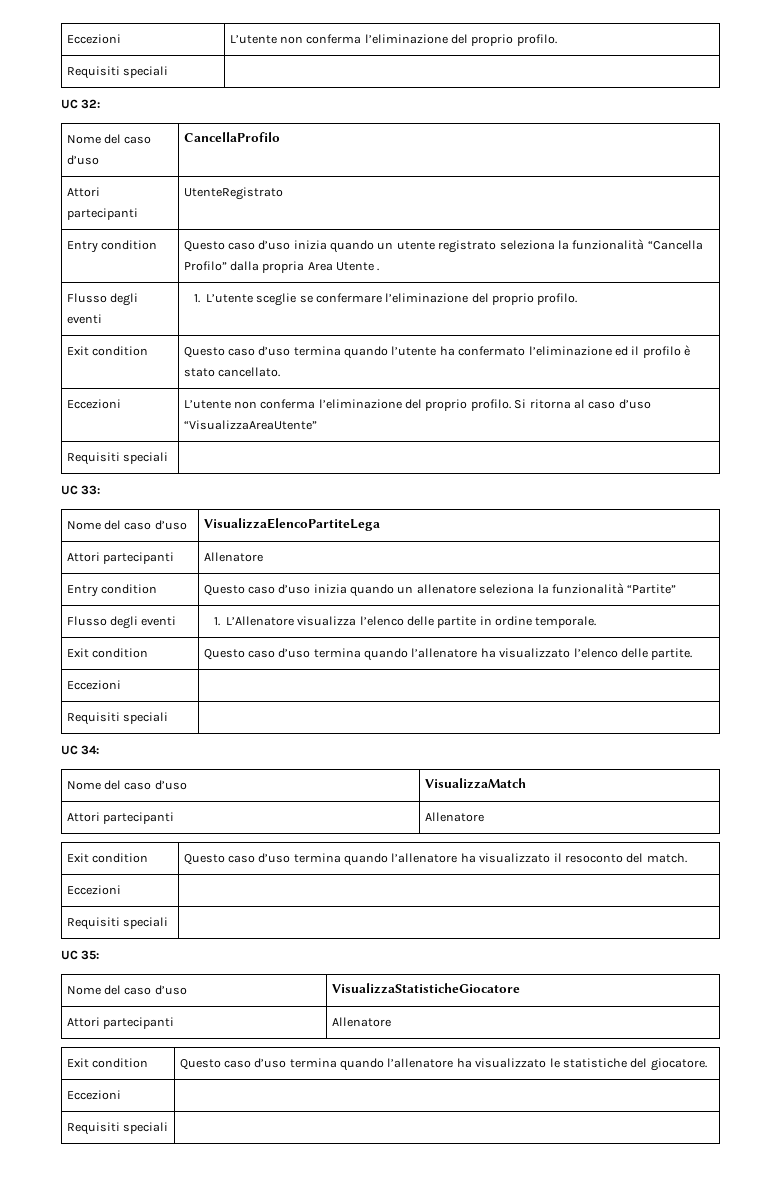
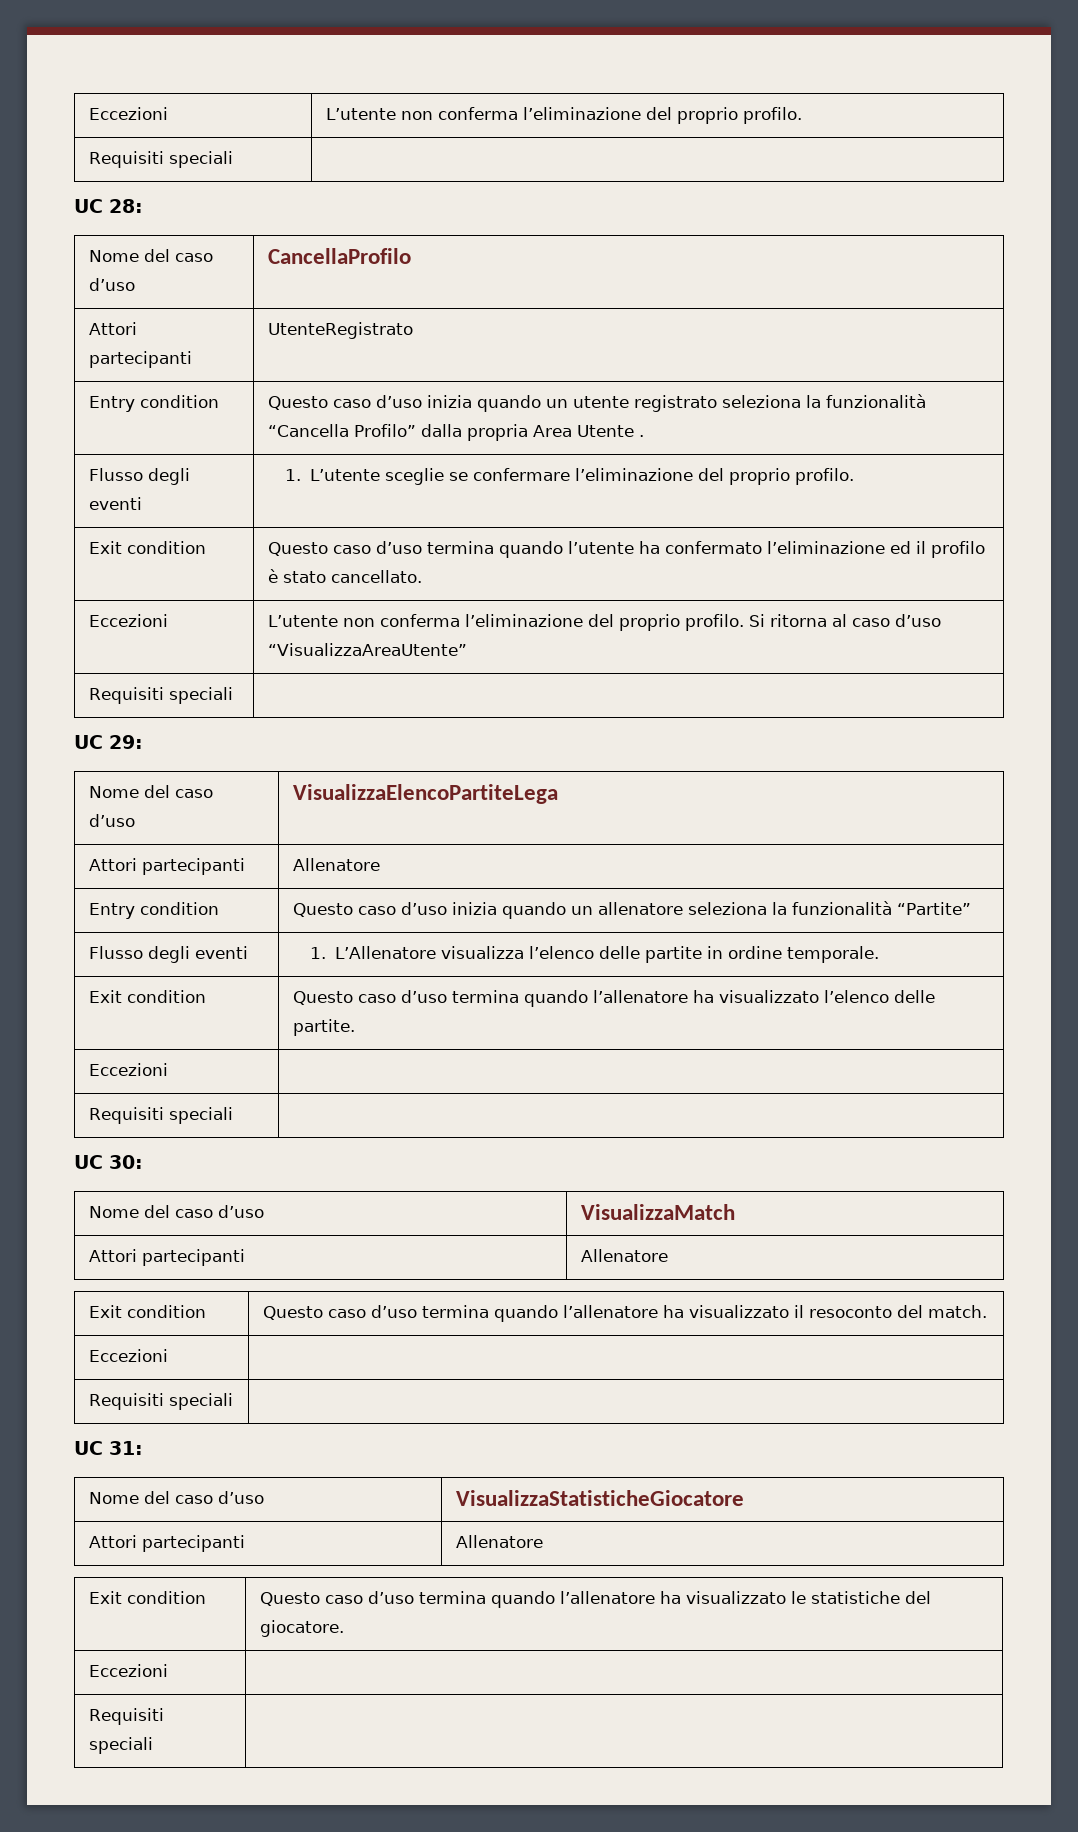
- UC 32:
+ UC 28:
- UC 33:
+ UC 29:
- UC 34:
+ UC 30:
- UC 35:
+ UC 31:

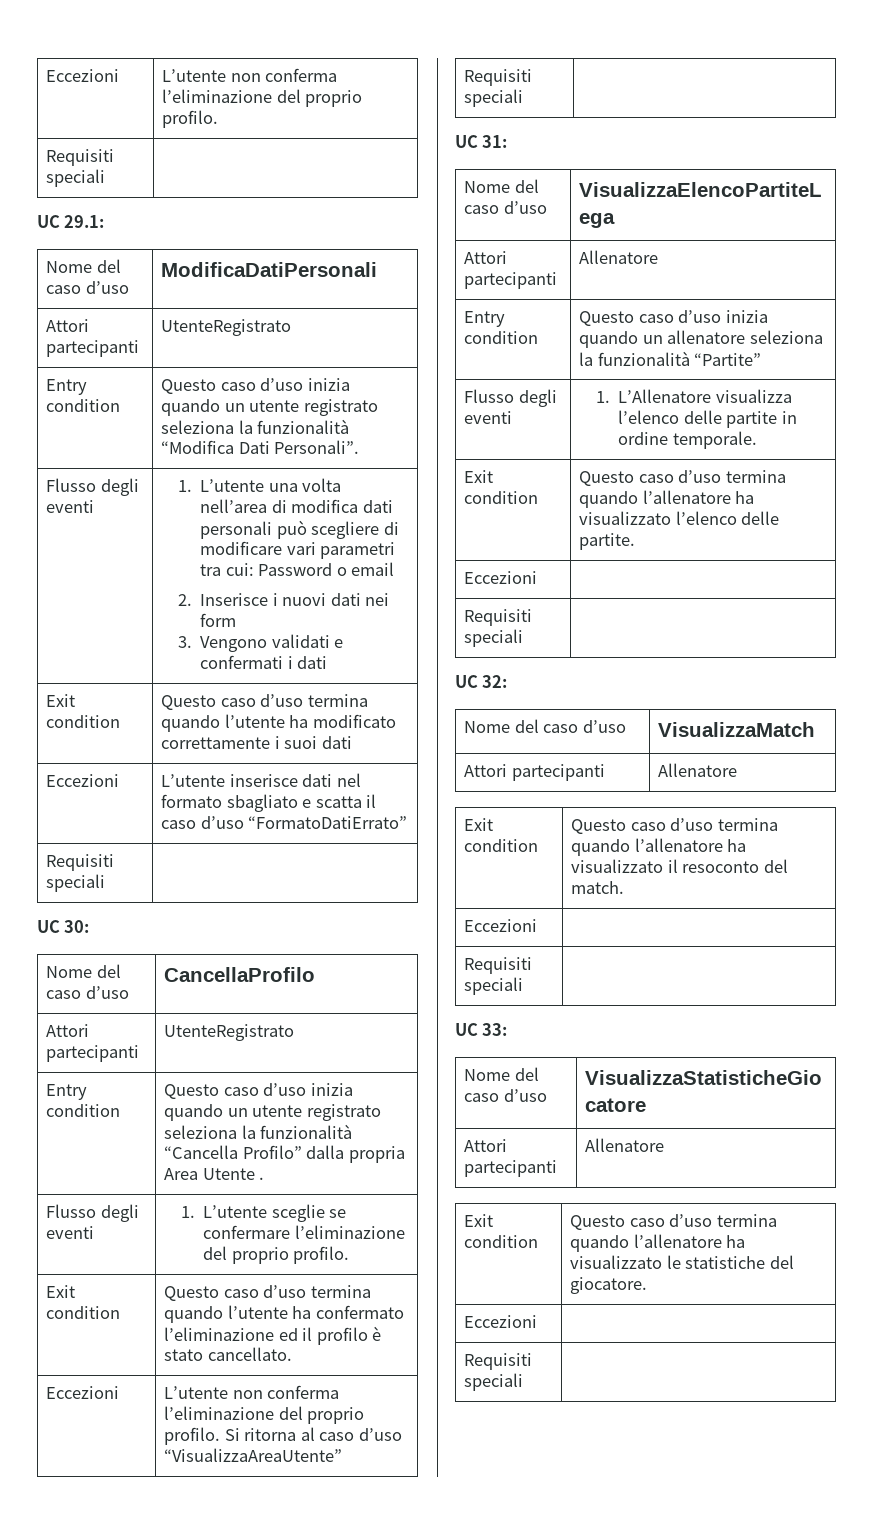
- UC 28:
+ UC 29.1:
+ Nome del caso d’uso | ModificaDatiPersonali
+ Attori partecipanti | UtenteRegistrato
+ Entry condition | Questo caso d’uso inizia quando un utente registrato seleziona la funzionalità “Modifica Dati Personali”.
+ Flusso degli eventi | 1. L’utente una volta nell’area di modifica dati personali può scegliere di modificare vari parametri tra cui: Password o email
+ 2. Inserisce i nuovi dati nei form
+ 3. Vengono validati e confermati i dati
+ Exit condition | Questo caso d’uso termina quando l’utente ha modificato correttamente i suoi dati
+ Eccezioni | L’utente inserisce dati nel formato sbagliato e scatta il caso d’uso “FormatoDatiErrato”
+ Requisiti speciali |
+ UC 30:
- UC 29:
+ UC 31:
- UC 30:
+ UC 32:
- UC 31:
+ UC 33:

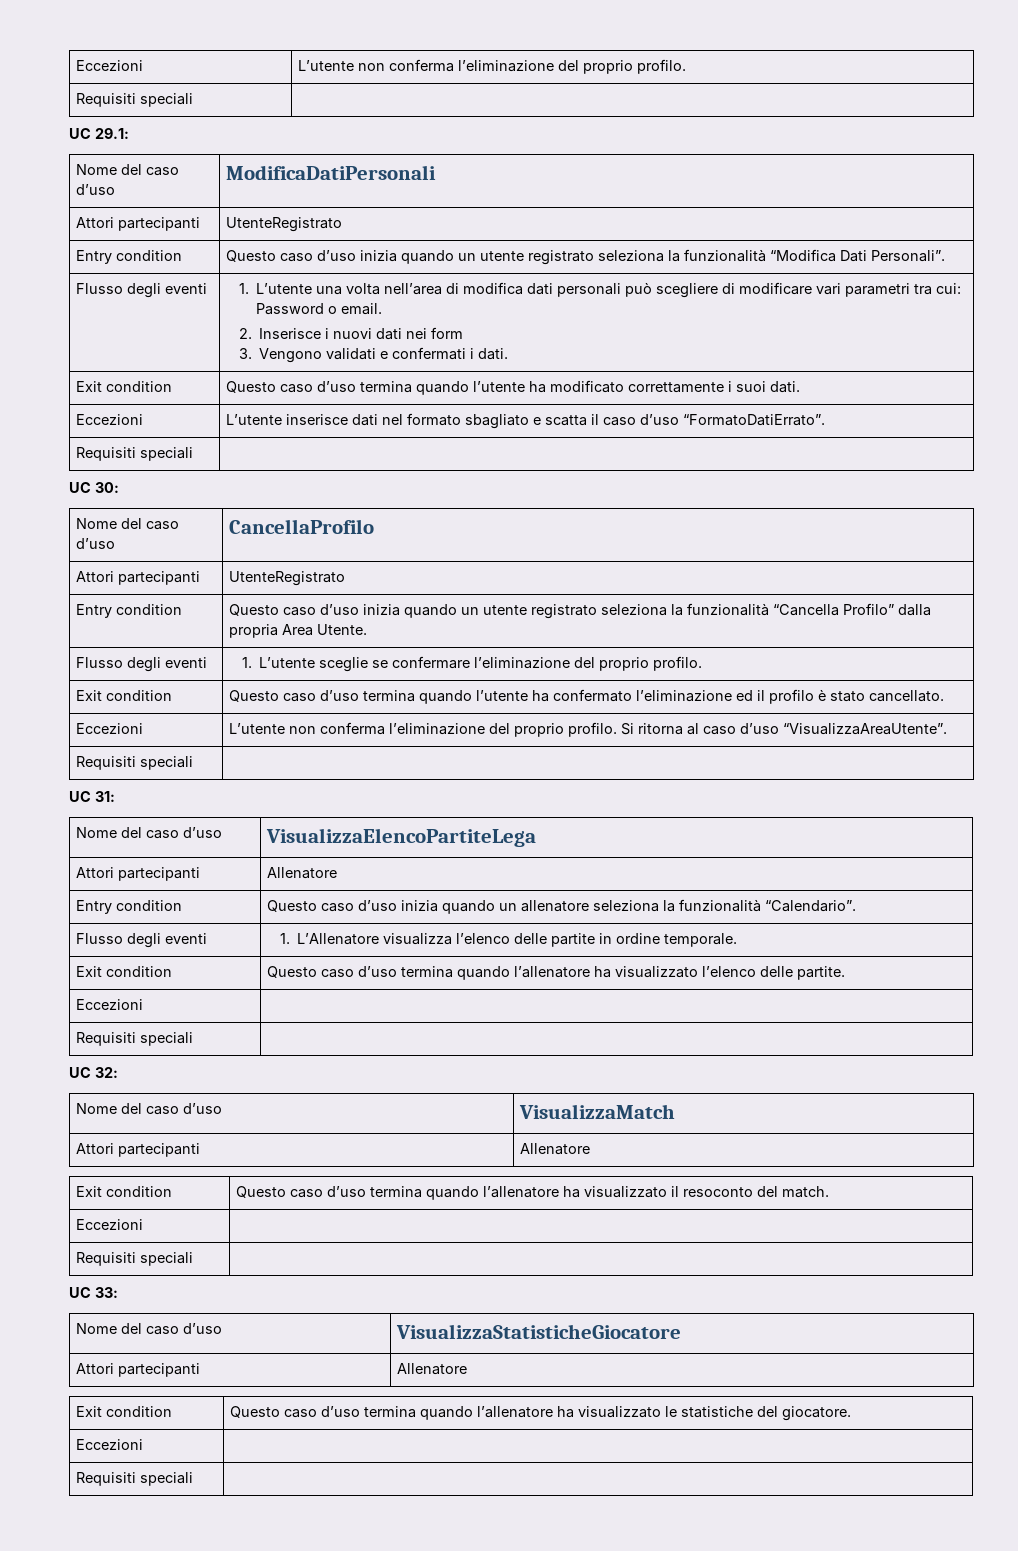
- Flusso degli eventi | 1. L’utente una volta nell’area di modifica dati personali può scegliere di modificare vari parametri tra cui: Password o email
+ Flusso degli eventi | 1. L’utente una volta nell’area di modifica dati personali può scegliere di modificare vari parametri tra cui: Password o email.
  2. Inserisce i nuovi dati nei form
- 3. Vengono validati e confermati i dati
+ 3. Vengono validati e confermati i dati.
- Exit condition | Questo caso d’uso termina quando l’utente ha modificato correttamente i suoi dati
+ Exit condition | Questo caso d’uso termina quando l’utente ha modificato correttamente i suoi dati.
- Eccezioni | L’utente inserisce dati nel formato sbagliato e scatta il caso d’uso “FormatoDatiErrato”
+ Eccezioni | L’utente inserisce dati nel formato sbagliato e scatta il caso d’uso “FormatoDatiErrato”.
- Entry condition | Questo caso d’uso inizia quando un utente registrato seleziona la funzionalità “Cancella Profilo” dalla propria Area Utente .
+ Entry condition | Questo caso d’uso inizia quando un utente registrato seleziona la funzionalità “Cancella Profilo” dalla propria Area Utente.
- Eccezioni | L’utente non conferma l’eliminazione del proprio profilo. Si ritorna al caso d’uso “VisualizzaAreaUtente”
+ Eccezioni | L’utente non conferma l’eliminazione del proprio profilo. Si ritorna al caso d’uso “VisualizzaAreaUtente”.
- Entry condition | Questo caso d’uso inizia quando un allenatore seleziona la funzionalità “Partite”
+ Entry condition | Questo caso d’uso inizia quando un allenatore seleziona la funzionalità “Calendario”.

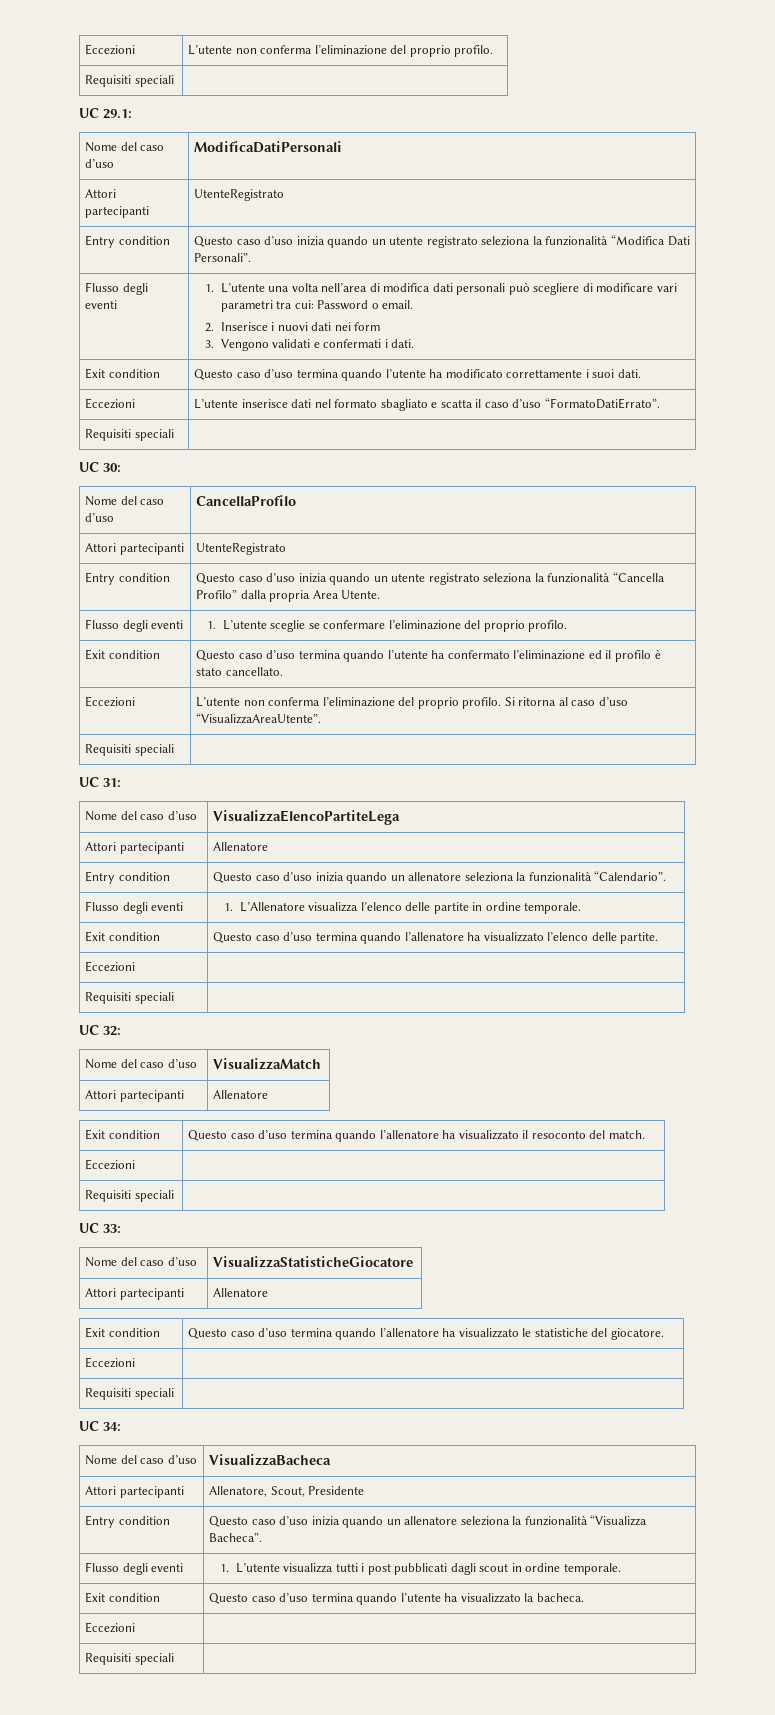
+ UC 34:
+ Nome del caso d’uso | VisualizzaBacheca
+ Attori partecipanti | Allenatore, Scout, Presidente
+ Entry condition | Questo caso d’uso inizia quando un allenatore seleziona la funzionalità “Visualizza Bacheca”.
+ Flusso degli eventi | 1. L’utente visualizza tutti i post pubblicati dagli scout in ordine temporale.
+ Exit condition | Questo caso d’uso termina quando l’utente ha visualizzato la bacheca.
+ Eccezioni |
+ Requisiti speciali |

